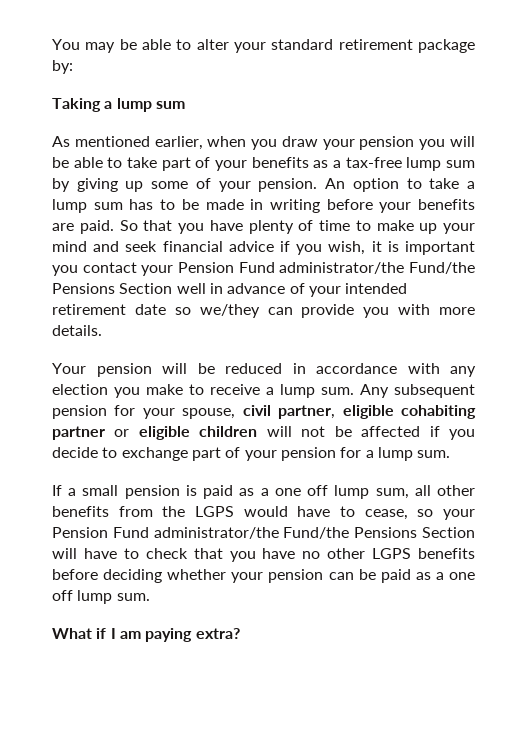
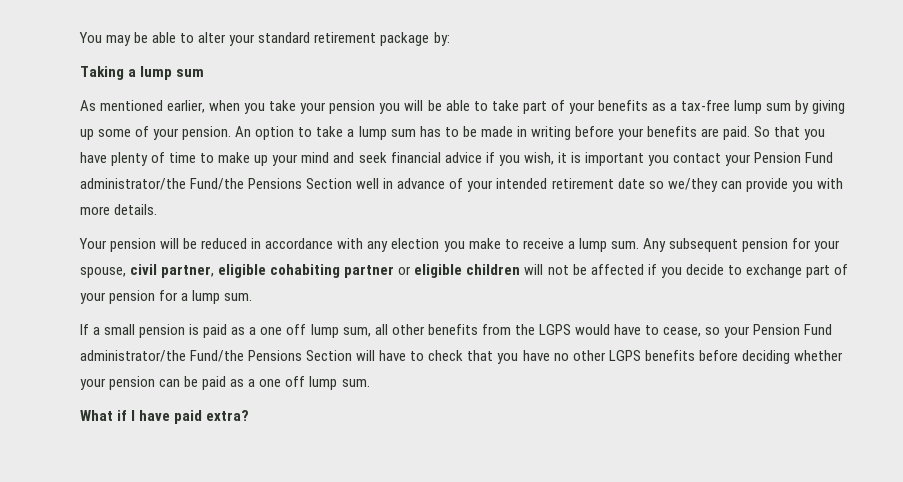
- As mentioned earlier, when you draw your pension you will be able to take part of your benefits as a tax-free lump sum by giving up some of your pension.
+ As mentioned earlier, when you take your pension you will be able to take part of your benefits as a tax-free lump sum by giving up some of your pension.
- What if I am paying extra?
+ What if I have paid extra?

